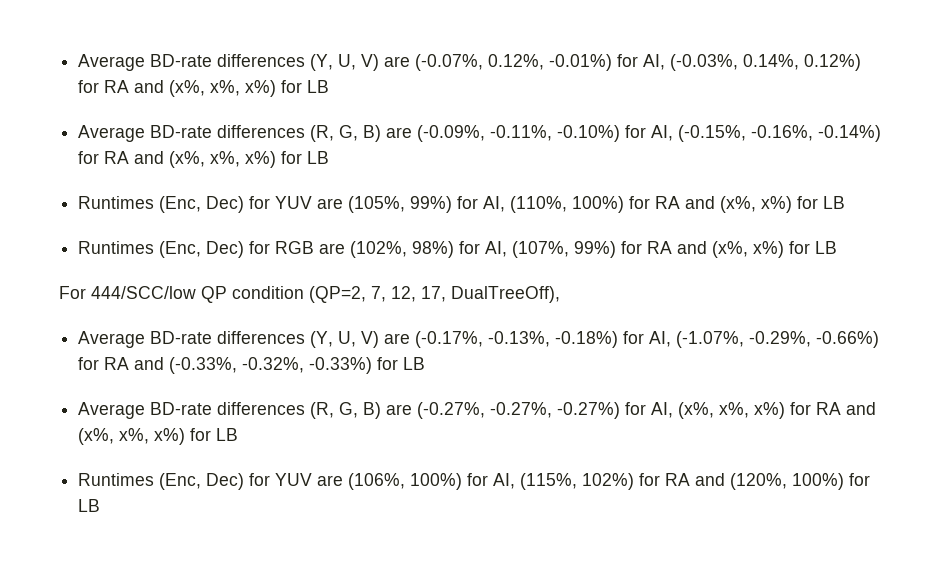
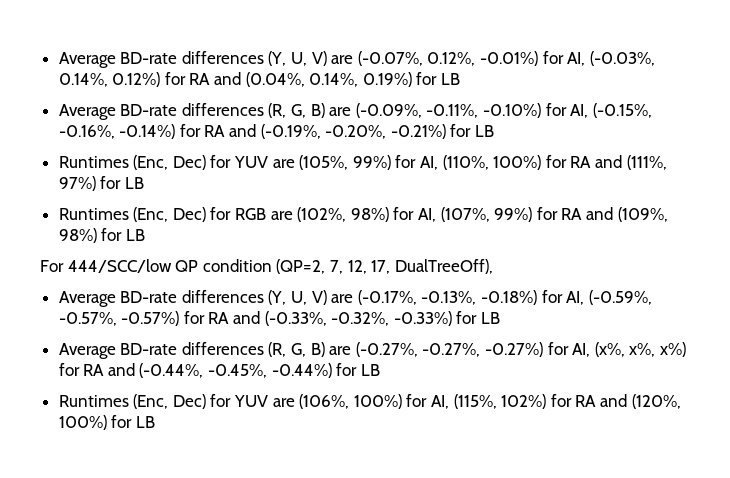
- Average BD-rate differences (Y, U, V) are (-0.07%, 0.12%, -0.01%) for AI, (-0.03%, 0.14%, 0.12%) for RA and (x%, x%, x%) for LB
+ Average BD-rate differences (Y, U, V) are (-0.07%, 0.12%, -0.01%) for AI, (-0.03%, 0.14%, 0.12%) for RA and (0.04%, 0.14%, 0.19%) for LB
- Average BD-rate differences (R, G, B) are (-0.09%, -0.11%, -0.10%) for AI, (-0.15%, -0.16%, -0.14%) for RA and (x%, x%, x%) for LB
+ Average BD-rate differences (R, G, B) are (-0.09%, -0.11%, -0.10%) for AI, (-0.15%, -0.16%, -0.14%) for RA and (-0.19%, -0.20%, -0.21%) for LB
- Runtimes (Enc, Dec) for YUV are (105%, 99%) for AI, (110%, 100%) for RA and (x%, x%) for LB
+ Runtimes (Enc, Dec) for YUV are (105%, 99%) for AI, (110%, 100%) for RA and (111%, 97%) for LB
- Runtimes (Enc, Dec) for RGB are (102%, 98%) for AI, (107%, 99%) for RA and (x%, x%) for LB
+ Runtimes (Enc, Dec) for RGB are (102%, 98%) for AI, (107%, 99%) for RA and (109%, 98%) for LB
- Average BD-rate differences (Y, U, V) are (-0.17%, -0.13%, -0.18%) for AI, (-1.07%, -0.29%, -0.66%) for RA and (-0.33%, -0.32%, -0.33%) for LB
+ Average BD-rate differences (Y, U, V) are (-0.17%, -0.13%, -0.18%) for AI, (-0.59%, -0.57%, -0.57%) for RA and (-0.33%, -0.32%, -0.33%) for LB
- Average BD-rate differences (R, G, B) are (-0.27%, -0.27%, -0.27%) for AI, (x%, x%, x%) for RA and (x%, x%, x%) for LB
+ Average BD-rate differences (R, G, B) are (-0.27%, -0.27%, -0.27%) for AI, (x%, x%, x%) for RA and (-0.44%, -0.45%, -0.44%) for LB

